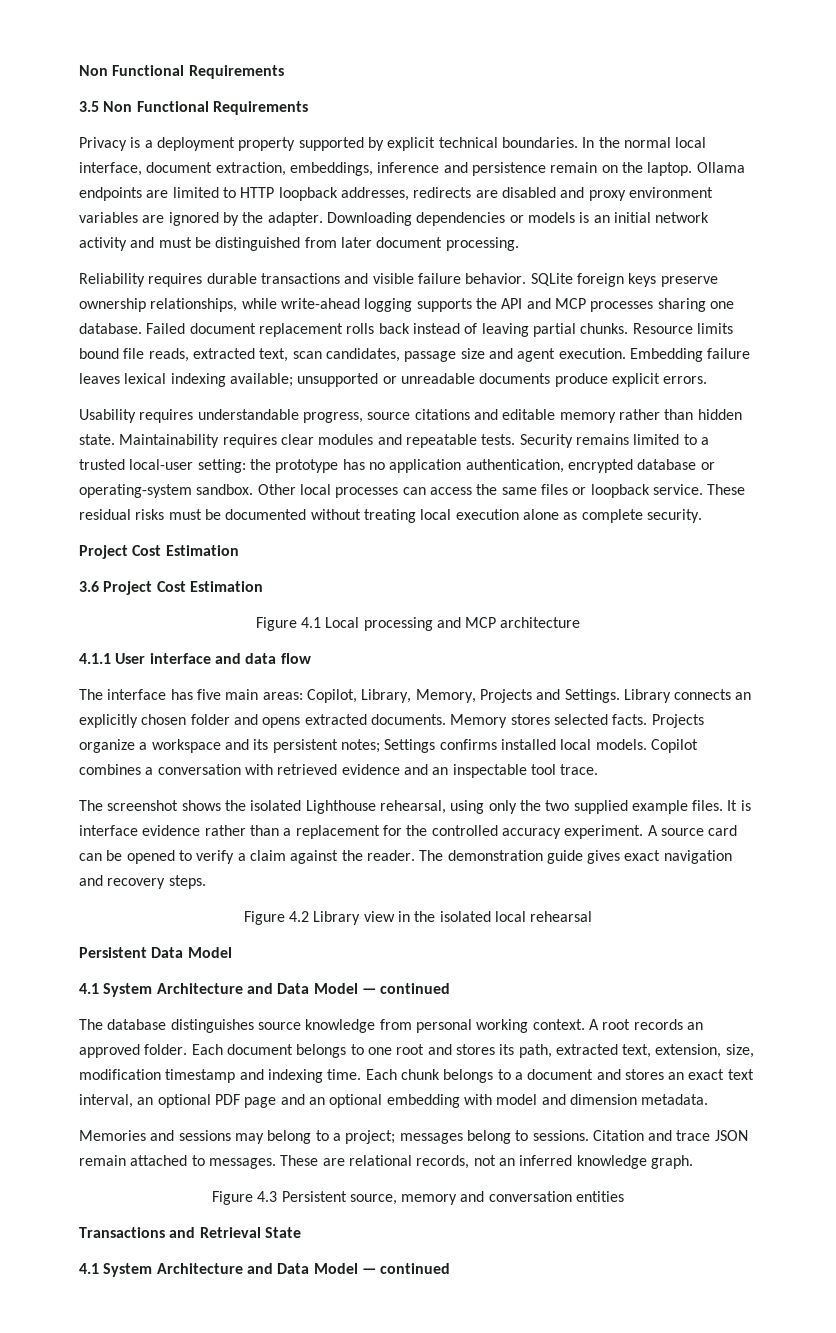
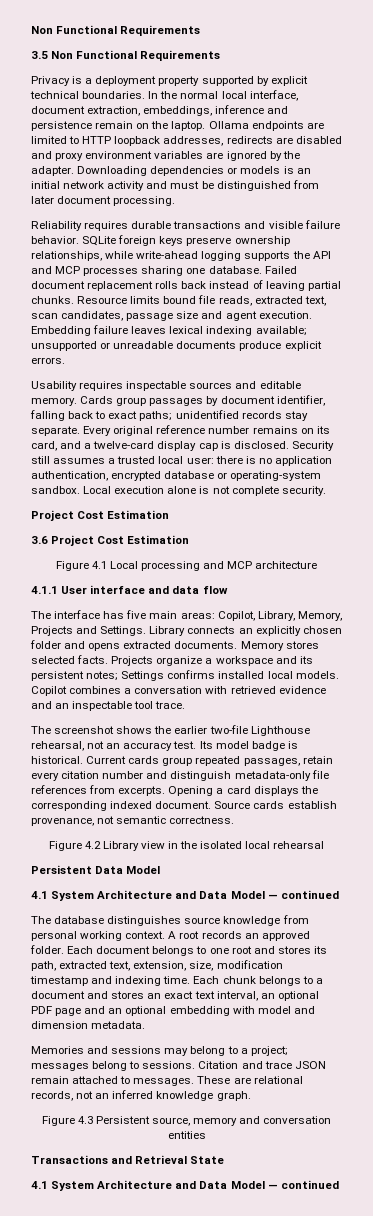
- Usability requires understandable progress, source citations and editable memory rather than hidden state. Maintainability requires clear modules and repeatable tests. Security remains limited to a trusted local-user setting: the prototype has no application authentication, encrypted database or operating-system sandbox.
+ Usability requires inspectable sources and editable memory. Cards group passages by document identifier, falling back to exact paths; unidentified records stay separate. Every original reference number remains on its card, and a twelve-card display cap is disclosed. Security still assumes a trusted local user: there is no application authentication, encrypted database or operating-system sandbox.
- Other local processes can access the same files or loopback service. These residual risks must be documented without treating local execution alone as complete security.
+ Local execution alone is not complete security.
- The screenshot shows the isolated Lighthouse rehearsal, using only the two supplied example files. It is interface evidence rather than a replacement for the controlled accuracy experiment. A source card can be opened to verify a claim against the reader. The demonstration guide gives exact navigation and recovery steps.
+ The screenshot shows the earlier two-file Lighthouse rehearsal, not an accuracy test. Its model badge is historical. Current cards group repeated passages, retain every citation number and distinguish metadata-only file references from excerpts. Opening a card displays the corresponding indexed document. Source cards establish provenance, not semantic correctness.

